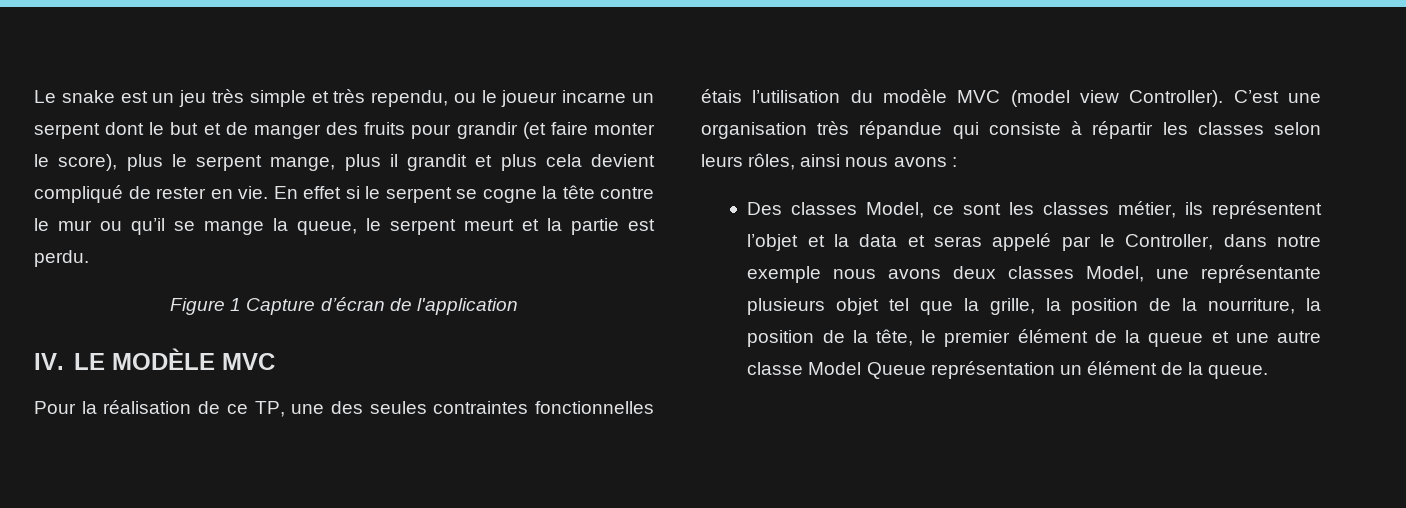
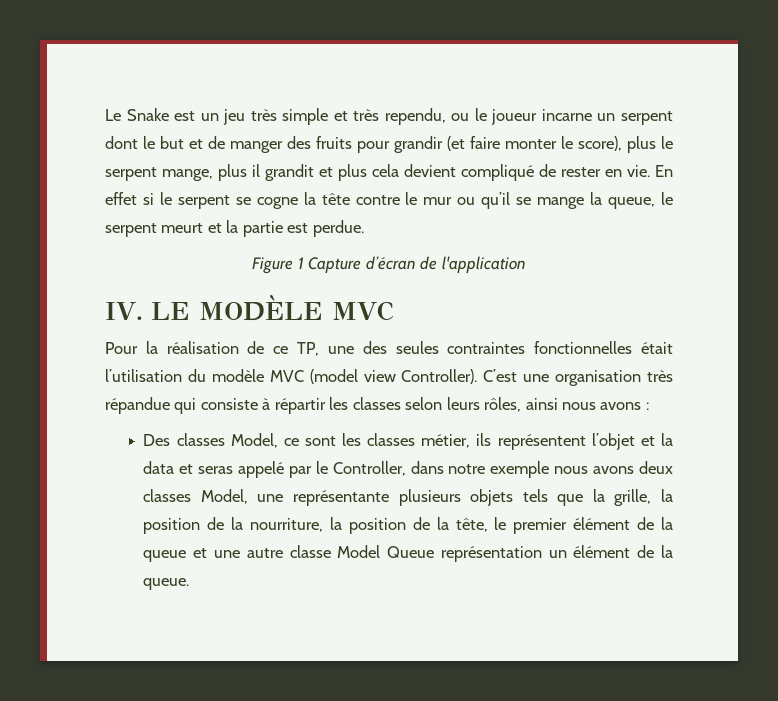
- Le snake est un jeu très simple et très rependu, ou le joueur incarne un serpent dont le but et de manger des fruits pour grandir (et faire monter le score), plus le serpent mange, plus il grandit et plus cela devient compliqué de rester en vie.
+ Le Snake est un jeu très simple et très rependu, ou le joueur incarne un serpent dont le but et de manger des fruits pour grandir (et faire monter le score), plus le serpent mange, plus il grandit et plus cela devient compliqué de rester en vie.
- En effet si le serpent se cogne la tête contre le mur ou qu’il se mange la queue, le serpent meurt et la partie est perdu.
+ En effet si le serpent se cogne la tête contre le mur ou qu’il se mange la queue, le serpent meurt et la partie est perdue.
- Pour la réalisation de ce TP, une des seules contraintes fonctionnelles étais l’utilisation du modèle MVC (model view Controller).
+ Pour la réalisation de ce TP, une des seules contraintes fonctionnelles était l’utilisation du modèle MVC (model view Controller).
- Des classes Model, ce sont les classes métier, ils représentent l’objet et la data et seras appelé par le Controller, dans notre exemple nous avons deux classes Model, une représentante plusieurs objet tel que la grille, la position de la nourriture, la position de la tête, le premier élément de la queue et une autre classe Model Queue représentation un élément de la queue.
+ Des classes Model, ce sont les classes métier, ils représentent l’objet et la data et seras appelé par le Controller, dans notre exemple nous avons deux classes Model, une représentante plusieurs objets tels que la grille, la position de la nourriture, la position de la tête, le premier élément de la queue et une autre classe Model Queue représentation un élément de la queue.

